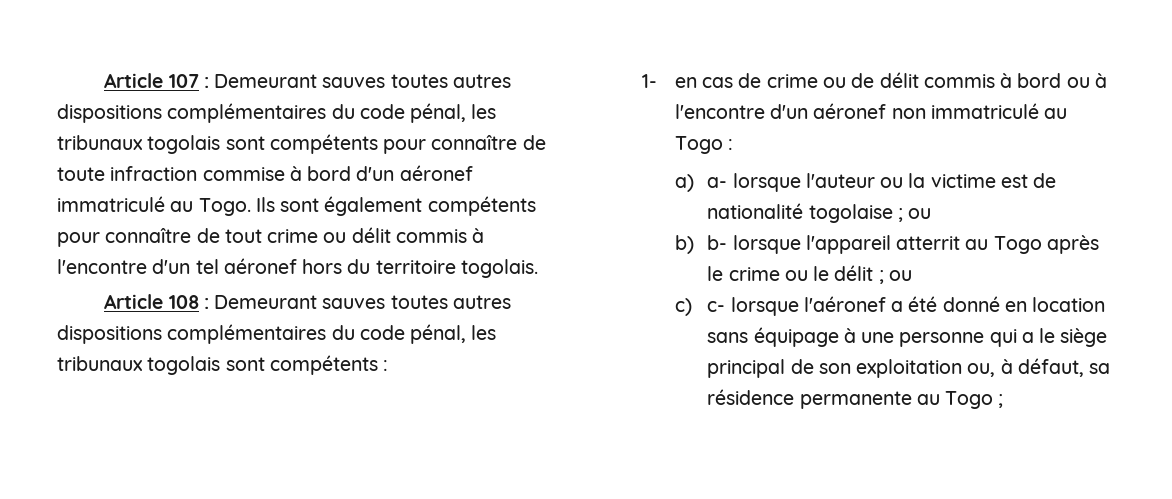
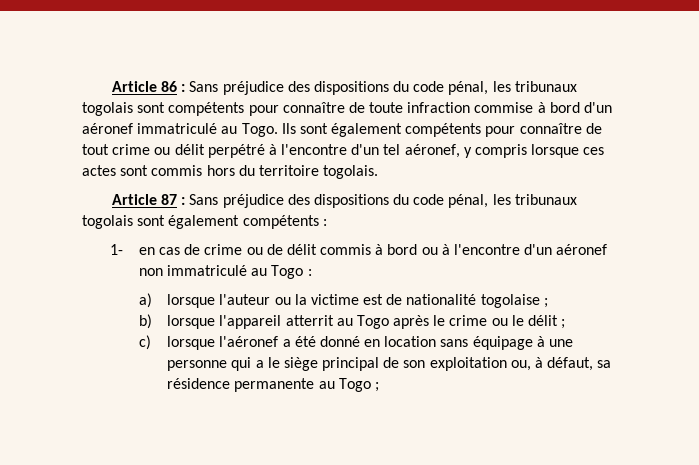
- Article 107 : Demeurant sauves toutes autres dispositions complémentaires du code pénal, les tribunaux togolais sont compétents pour connaître de toute infraction commise à bord d'un aéronef immatriculé au Togo.
+ Article 86 : Sans préjudice des dispositions du code pénal, les tribunaux togolais sont compétents pour connaître de toute infraction commise à bord d'un aéronef immatriculé au Togo.
- Ils sont également compétents pour connaître de tout crime ou délit commis à l'encontre d'un tel aéronef hors du territoire togolais.
+ Ils sont également compétents pour connaître de tout crime ou délit perpétré à l'encontre d'un tel aéronef, y compris lorsque ces actes sont commis hors du territoire togolais.
- Article 108 : Demeurant sauves toutes autres dispositions complémentaires du code pénal, les tribunaux togolais sont compétents :
+ Article 87 : Sans préjudice des dispositions du code pénal, les tribunaux togolais sont également compétents :
- a) a- lorsque l'auteur ou la victime est de nationalité togolaise ; ou
+ a) lorsque l'auteur ou la victime est de nationalité togolaise ;
- b) b- lorsque l'appareil atterrit au Togo après le crime ou le délit ; ou
+ b) lorsque l'appareil atterrit au Togo après le crime ou le délit ;
- c) c- lorsque l'aéronef a été donné en location sans équipage à une personne qui a le siège principal de son exploitation ou, à défaut, sa résidence permanente au Togo ;
+ c) lorsque l'aéronef a été donné en location sans équipage à une personne qui a le siège principal de son exploitation ou, à défaut, sa résidence permanente au Togo ;

